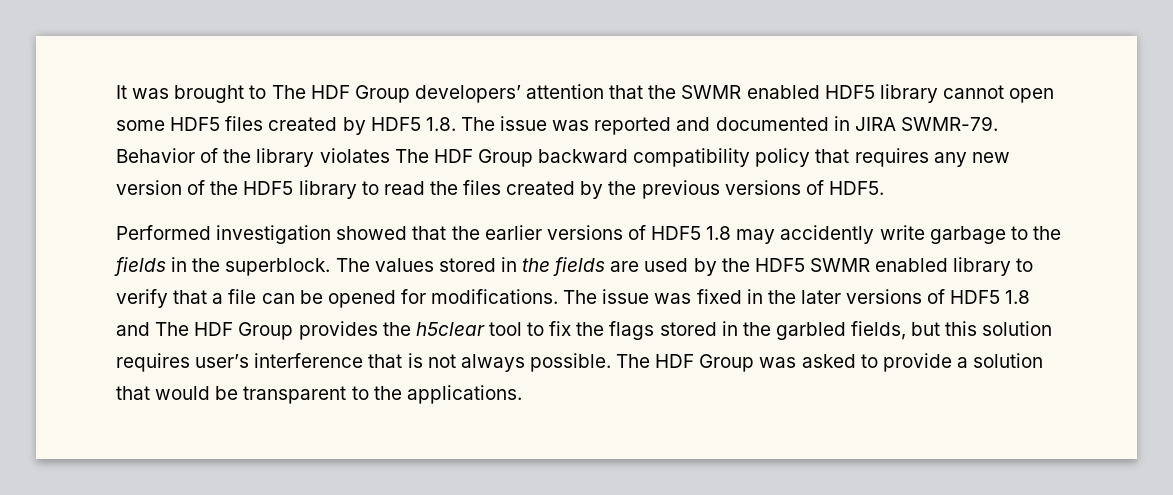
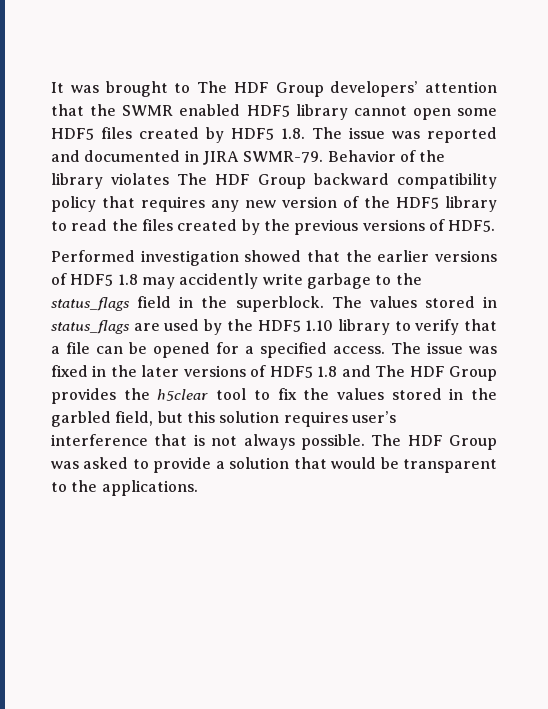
- Performed investigation showed that the earlier versions of HDF5 1.8 may accidently write garbage to the fields in the superblock.
+ Performed investigation showed that the earlier versions of HDF5 1.8 may accidently write garbage to the status_flags field in the superblock.
- The values stored in the fields are used by the HDF5 SWMR enabled library to verify that a file can be opened for modifications.
+ The values stored in status_flags are used by the HDF5 1.10 library to verify that a file can be opened for a specified access.
- The issue was fixed in the later versions of HDF5 1.8 and The HDF Group provides the h5clear tool to fix the flags stored in the garbled fields, but this solution requires user’s interference that is not always possible.
+ The issue was fixed in the later versions of HDF5 1.8 and The HDF Group provides the h5clear tool to fix the values stored in the garbled field, but this solution requires user’s interference that is not always possible.

